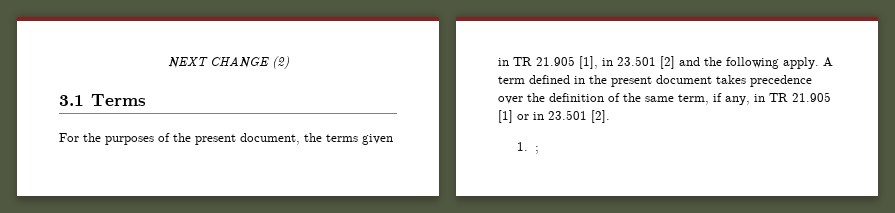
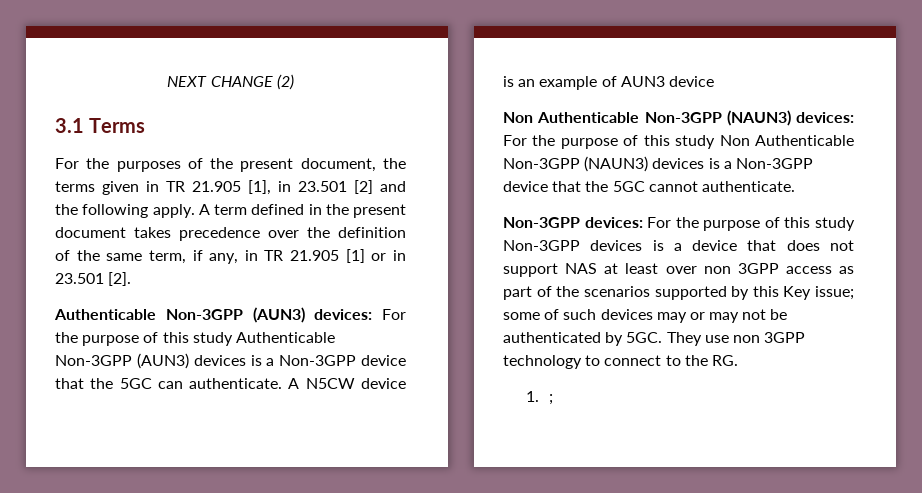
+ Authenticable Non-3GPP (AUN3) devices: For the purpose of this study Authenticable Non-3GPP (AUN3) devices is a Non-3GPP device that the 5GC can authenticate. A N5CW device is an example of AUN3 device
+ Non Authenticable Non-3GPP (NAUN3) devices: For the purpose of this study Non Authenticable Non-3GPP (NAUN3) devices is a Non-3GPP device that the 5GC cannot authenticate.
+ Non-3GPP devices: For the purpose of this study Non-3GPP devices is a device that does not support NAS at least over non 3GPP access as part of the scenarios supported by this Key issue; some of such devices may or may not be authenticated by 5GC. They use non 3GPP technology to connect to the RG.

